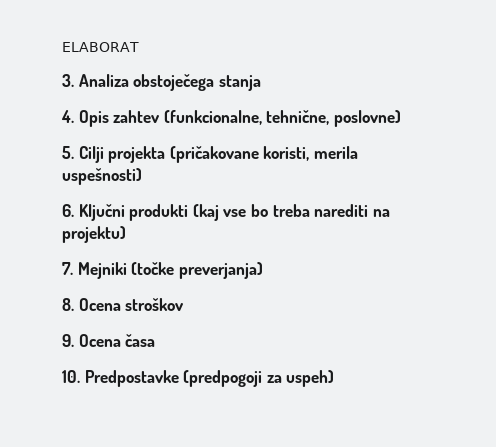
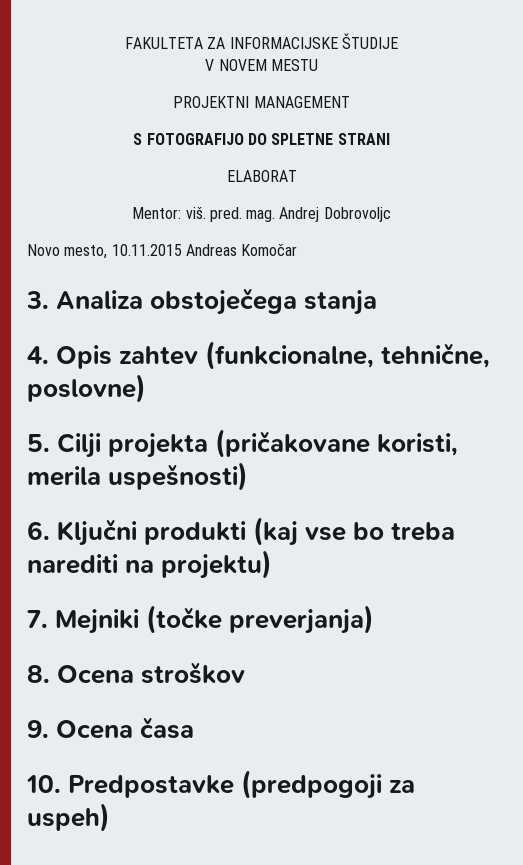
+ FAKULTETA ZA INFORMACIJSKE ŠTUDIJE
+ V NOVEM MESTU
+ PROJEKTNI MANAGEMENT
+ S FOTOGRAFIJO DO SPLETNE STRANI
  ELABORAT
+ Mentor: viš. pred. mag. Andrej Dobrovoljc
+ Novo mesto, 10.11.2015 Andreas Komočar

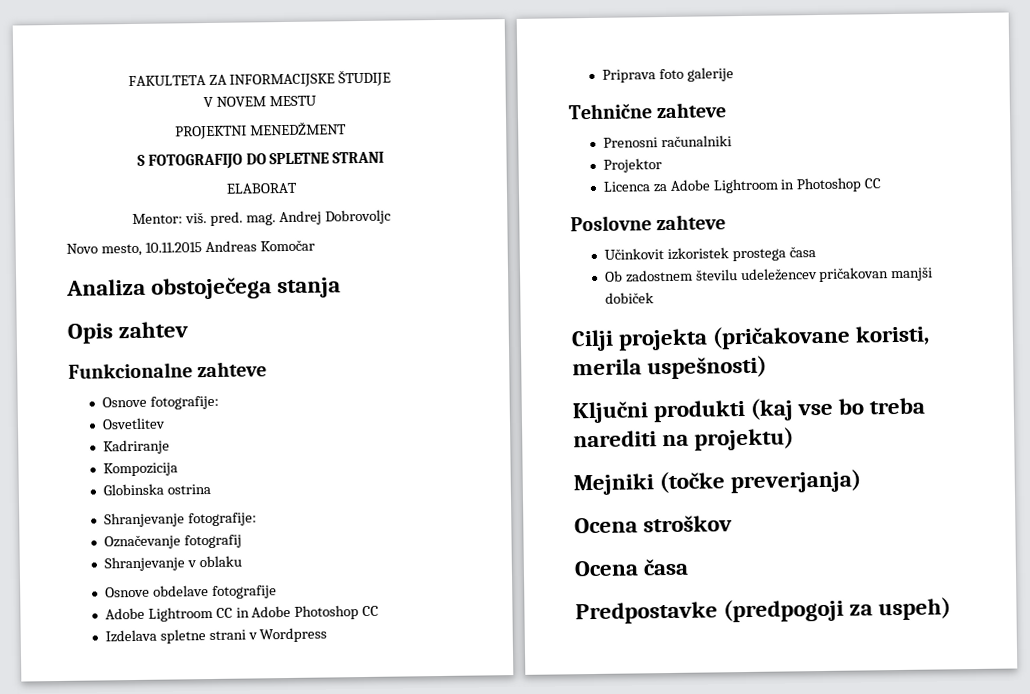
- PROJEKTNI MANAGEMENT
+ PROJEKTNI MENEDŽMENT
- 3. Analiza obstoječega stanja
+ Analiza obstoječega stanja
- 4. Opis zahtev (funkcionalne, tehnične, poslovne)
- 5. Cilji projekta (pričakovane koristi, merila uspešnosti)
+ Opis zahtev
+ Funkcionalne zahteve
+ Osnove fotografije:
+ Osvetlitev
+ Kadriranje
+ Kompozicija
+ Globinska ostrina
+ Shranjevanje fotografije:
+ Označevanje fotografij
+ Shranjevanje v oblaku
+ Osnove obdelave fotografije
+ Adobe Lightroom CC in Adobe Photoshop CC
+ Izdelava spletne strani v Wordpress
+ Priprava foto galerije
+ Tehnične zahteve
+ Prenosni računalniki
+ Projektor
+ Licenca za Adobe Lightroom in Photoshop CC
+ Poslovne zahteve
+ Učinkovit izkoristek prostega časa
+ Ob zadostnem številu udeležencev pričakovan manjši dobiček
+ Cilji projekta (pričakovane koristi, merila uspešnosti)
- 6. Ključni produkti (kaj vse bo treba narediti na projektu)
+ Ključni produkti (kaj vse bo treba narediti na projektu)
- 7. Mejniki (točke preverjanja)
+ Mejniki (točke preverjanja)
- 8. Ocena stroškov
+ Ocena stroškov
- 9. Ocena časa
+ Ocena časa
- 10. Predpostavke (predpogoji za uspeh)
+ Predpostavke (predpogoji za uspeh)

